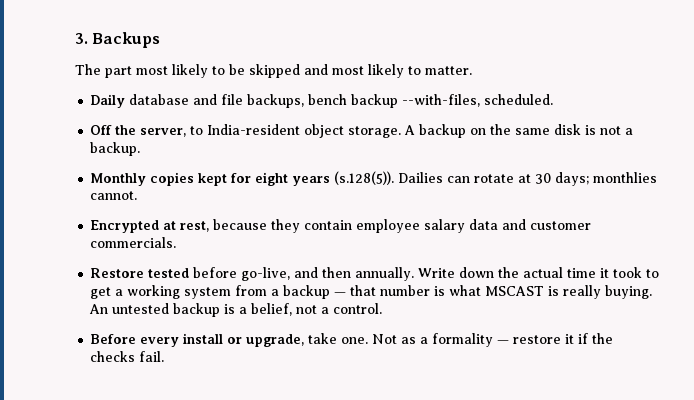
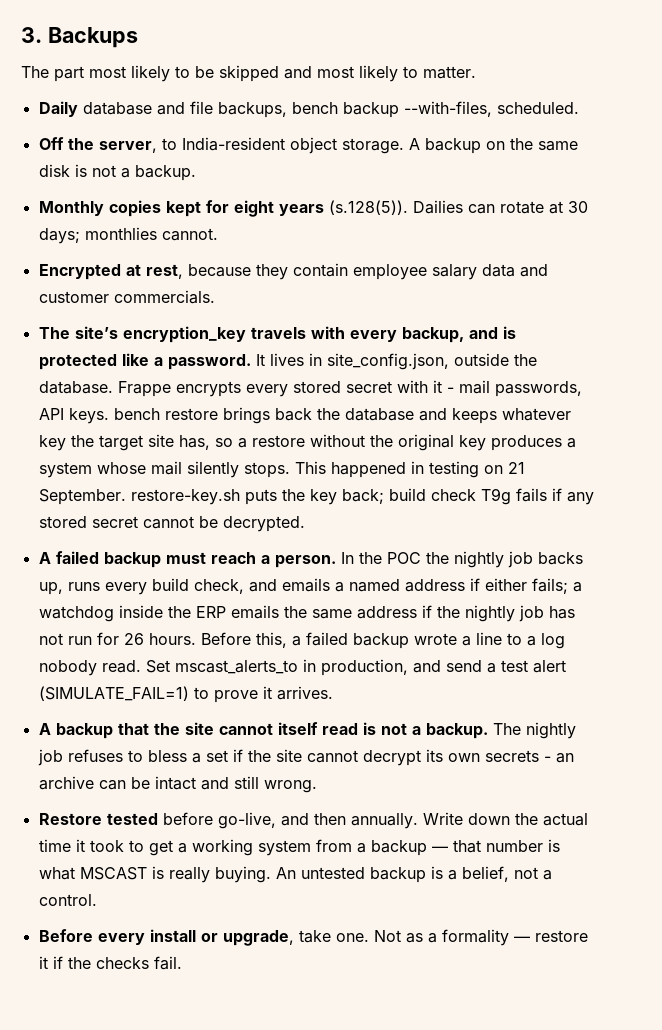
+ The site’s encryption_key travels with every backup, and is protected like a password. It lives in site_config.json, outside the database. Frappe encrypts every stored secret with it - mail passwords, API keys. bench restore brings back the database and keeps whatever key the target site has, so a restore without the original key produces a system whose mail silently stops. This happened in testing on 21 September. restore-key.sh puts the key back; build check T9g fails if any stored secret cannot be decrypted.
+ A failed backup must reach a person. In the POC the nightly job backs up, runs every build check, and emails a named address if either fails; a watchdog inside the ERP emails the same address if the nightly job has not run for 26 hours. Before this, a failed backup wrote a line to a log nobody read. Set mscast_alerts_to in production, and send a test alert (SIMULATE_FAIL=1) to prove it arrives.
+ A backup that the site cannot itself read is not a backup. The nightly job refuses to bless a set if the site cannot decrypt its own secrets - an archive can be intact and still wrong.

